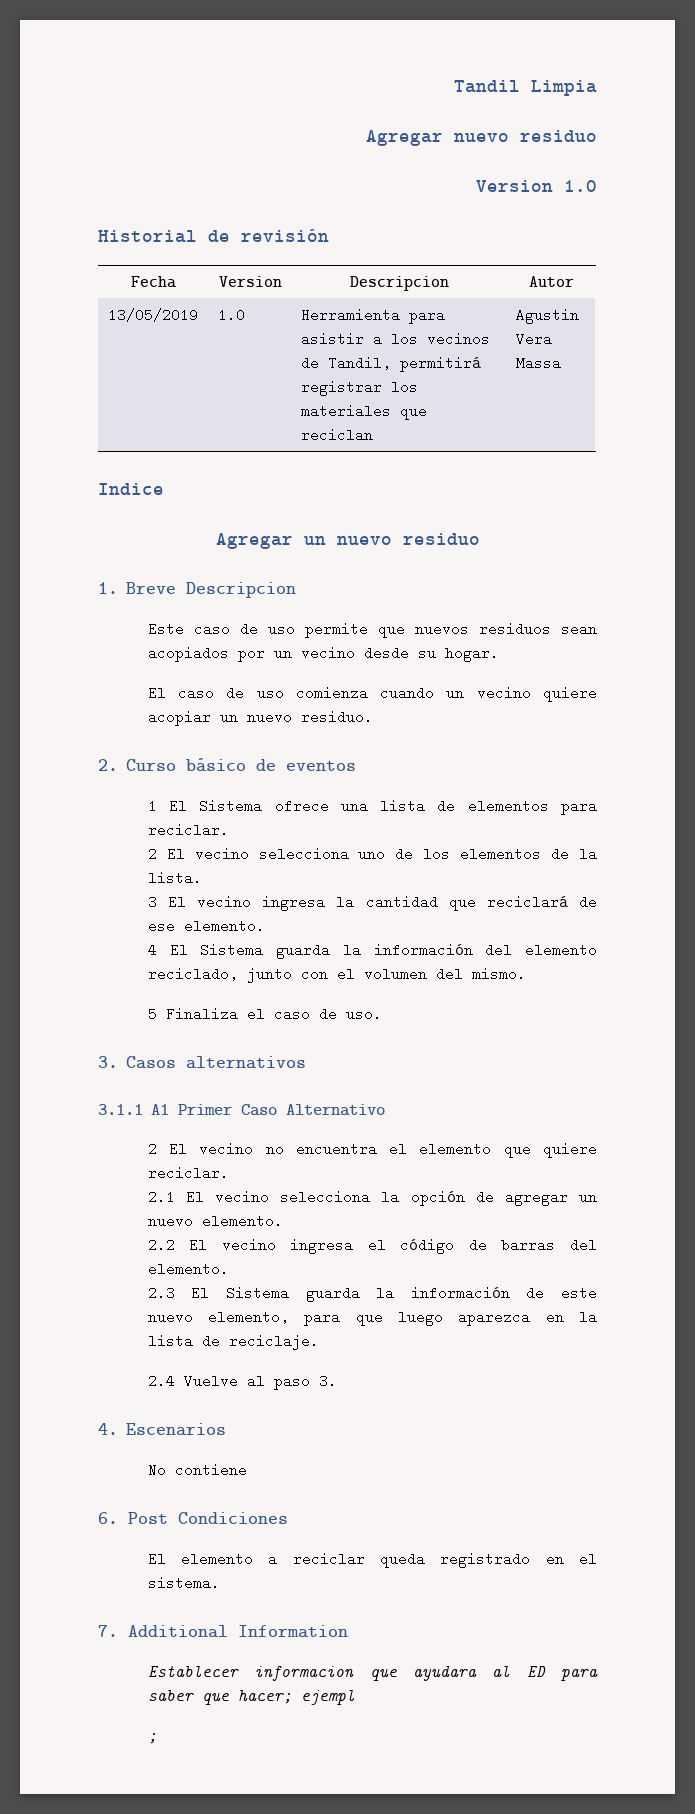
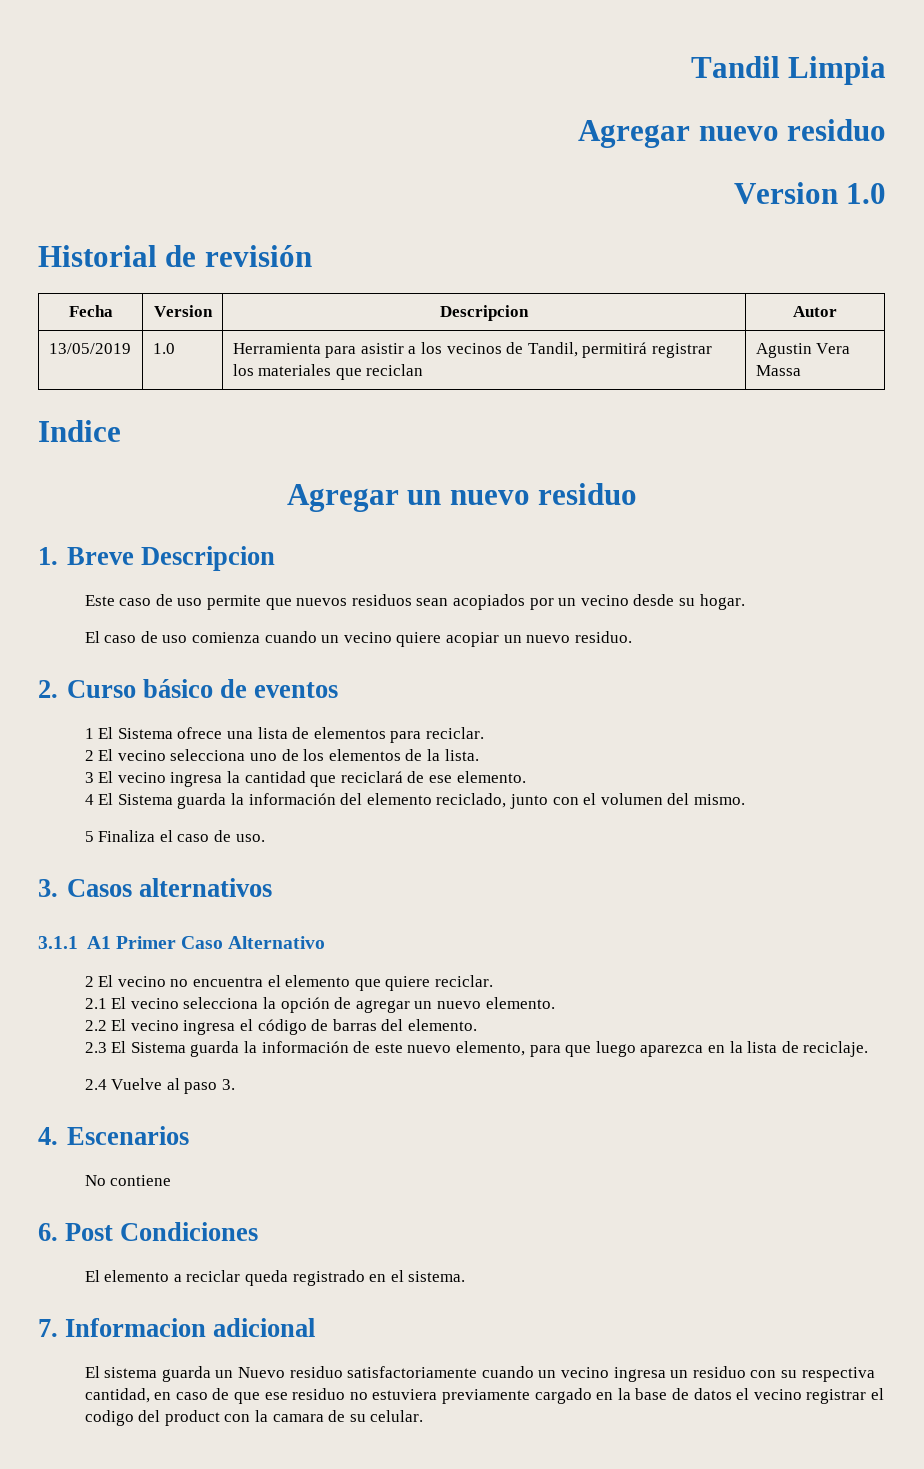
- 7. Additional Information
- Establecer informacion que ayudara al ED para saber que hacer; ejempl
- ;
+ 7. Informacion adicional
+ El sistema guarda un Nuevo residuo satisfactoriamente cuando un vecino ingresa un residuo con su respectiva cantidad, en caso de que ese residuo no estuviera previamente cargado en la base de datos el vecino registrar el codigo del product con la camara de su celular.

